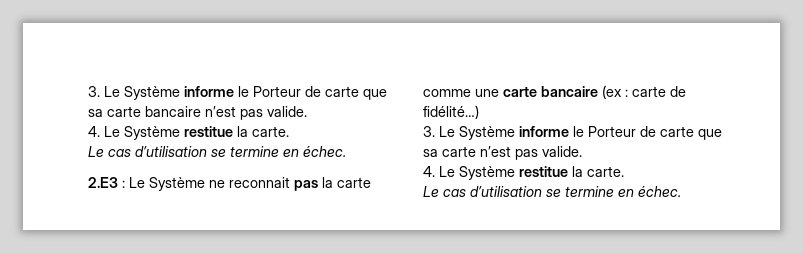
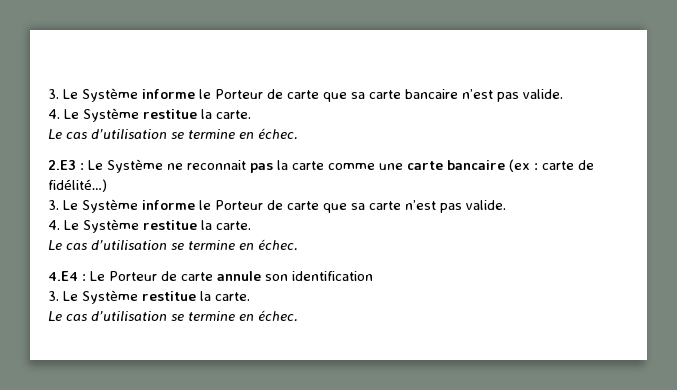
+ 4.E4 : Le Porteur de carte annule son identification
+ 3. Le Système restitue la carte.
+ Le cas d’utilisation se termine en échec.

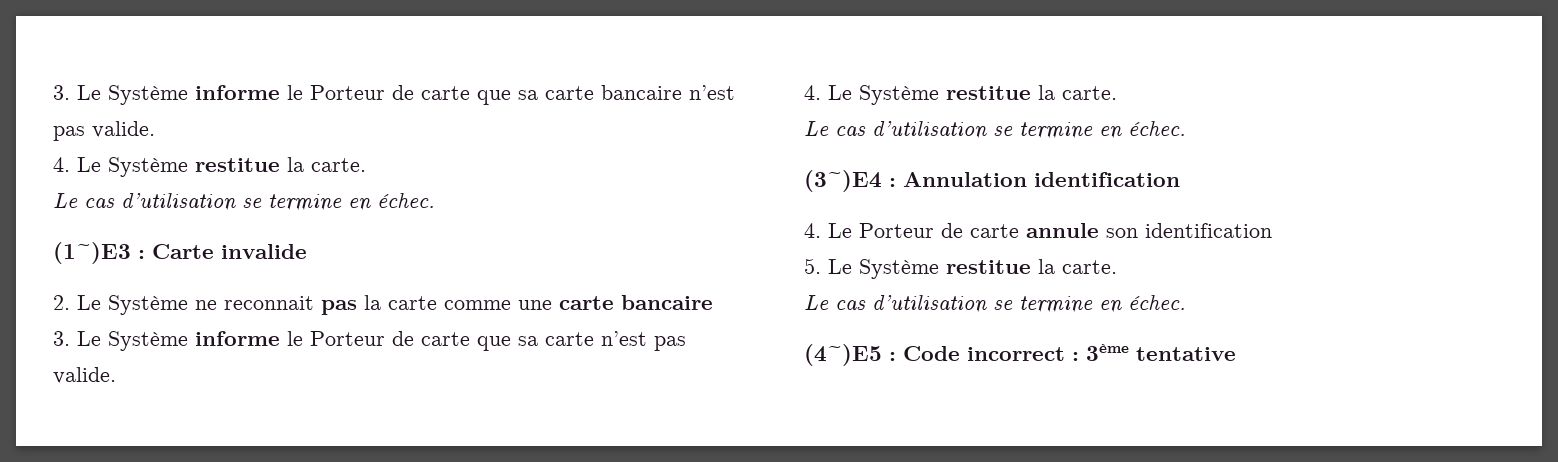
- 2.E3 : Le Système ne reconnait pas la carte comme une carte bancaire (ex : carte de fidélité…)
+ (1~)E3 : Carte invalide
+ 2. Le Système ne reconnait pas la carte comme une carte bancaire
- 4.E4 : Le Porteur de carte annule son identification
+ (3~)E4 : Annulation identification
+ 4. Le Porteur de carte annule son identification
- 3. Le Système restitue la carte.
+ 5. Le Système restitue la carte.
+ (4~)E5 : Code incorrect : 3ème tentative

